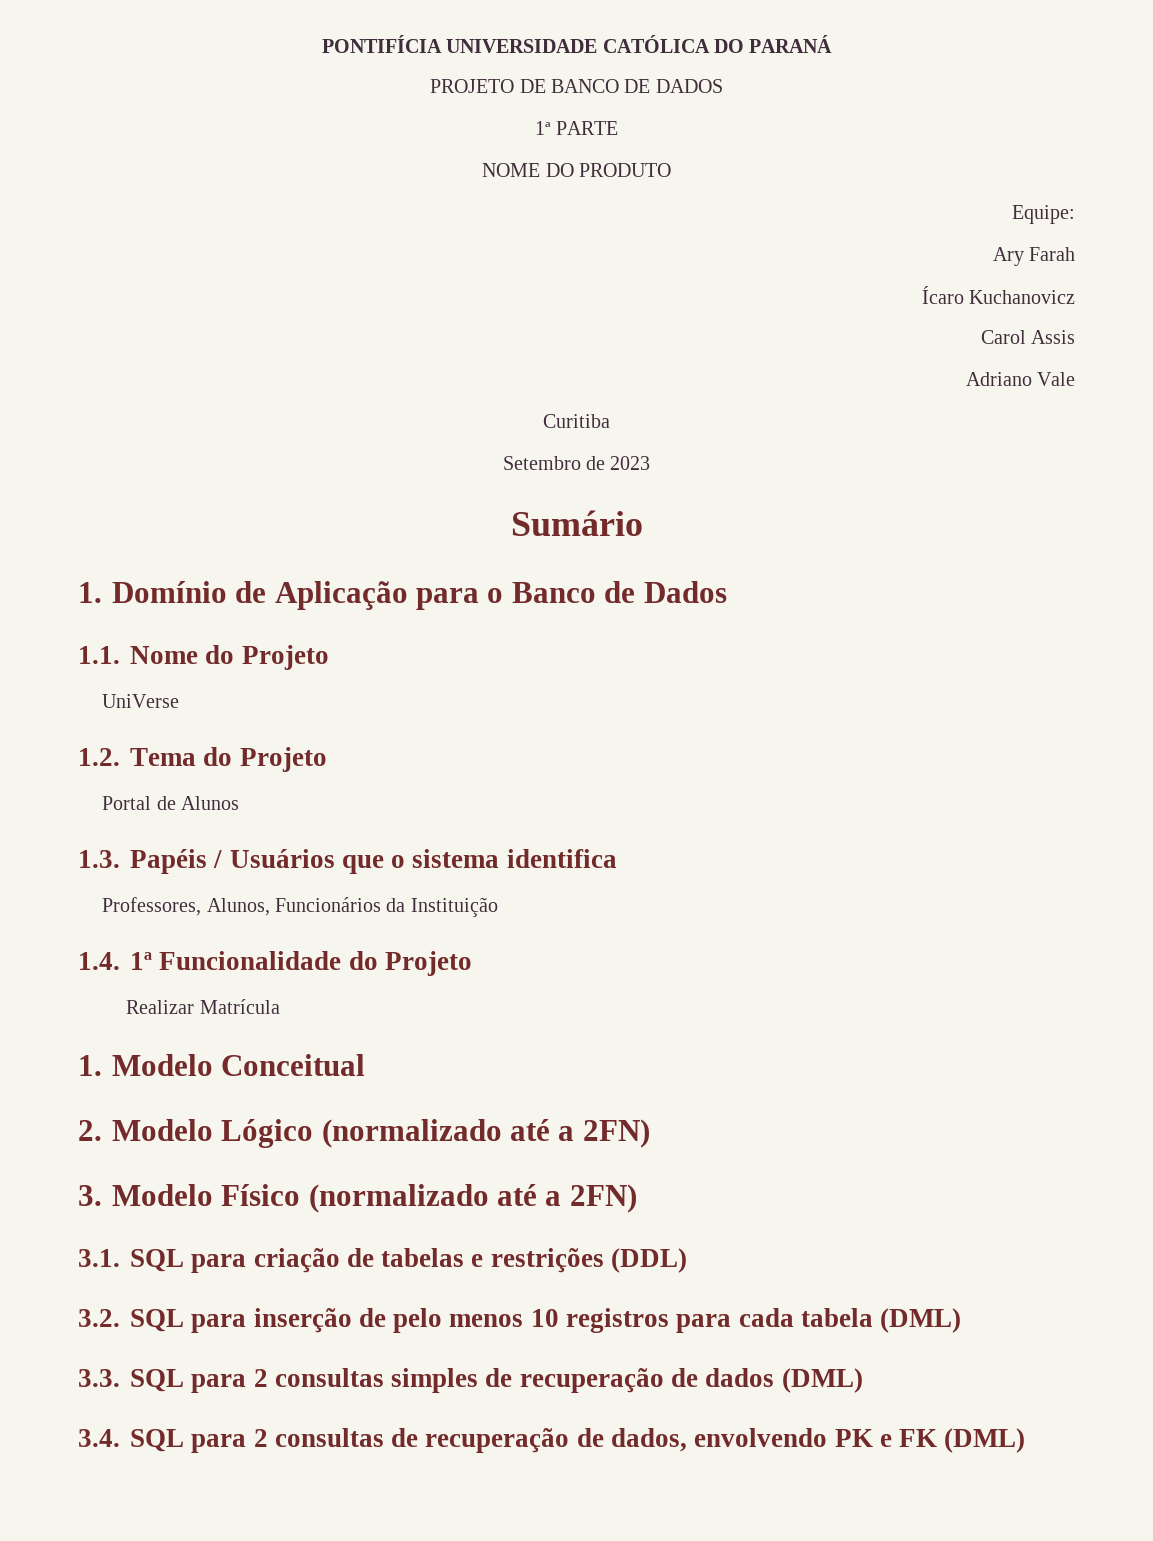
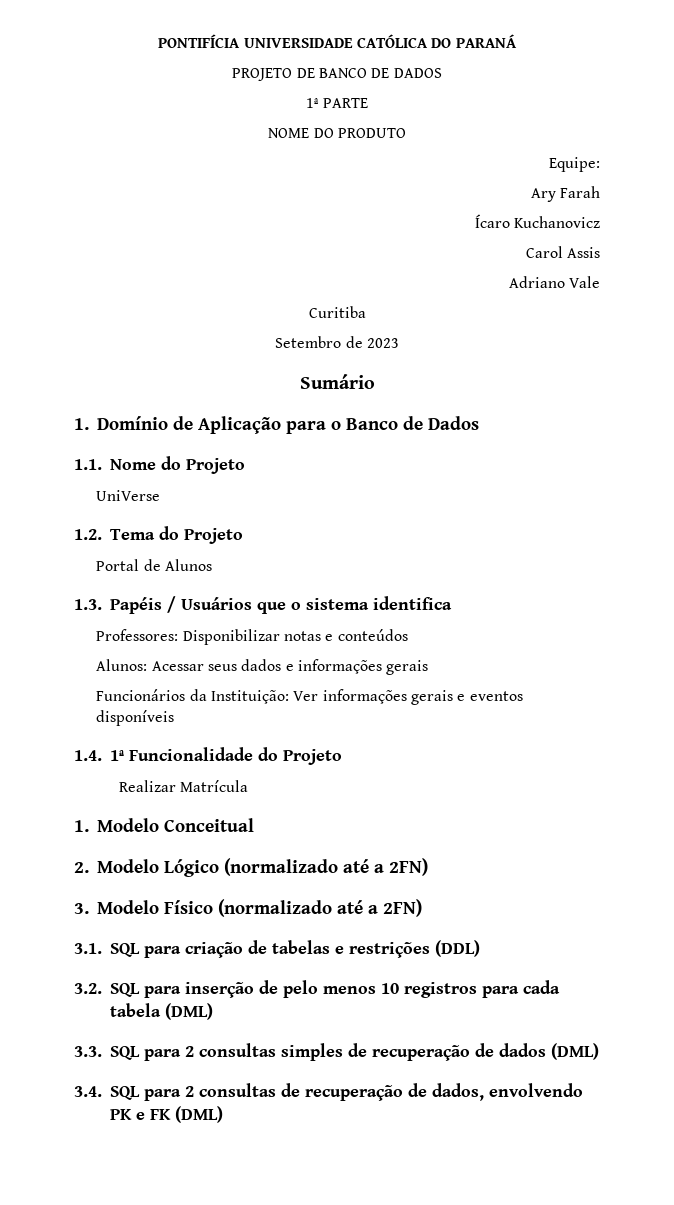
- Professores, Alunos, Funcionários da Instituição
+ Professores: Disponibilizar notas e conteúdos
+ Alunos: Acessar seus dados e informações gerais
+ Funcionários da Instituição: Ver informações gerais e eventos disponíveis

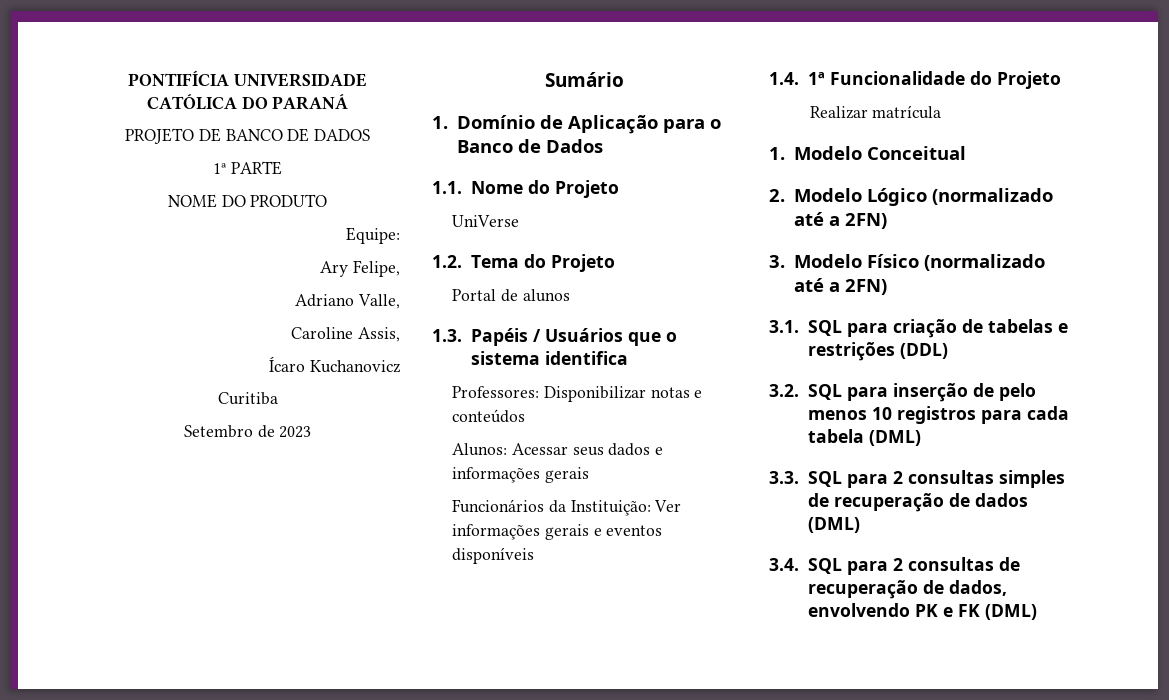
- Ary Farah
+ Ary Felipe,
+ Adriano Valle,
+ Caroline Assis,
  Ícaro Kuchanovicz
- Carol Assis
- Adriano Vale
- Portal de Alunos
+ Portal de alunos
- Realizar Matrícula
+ Realizar matrícula

